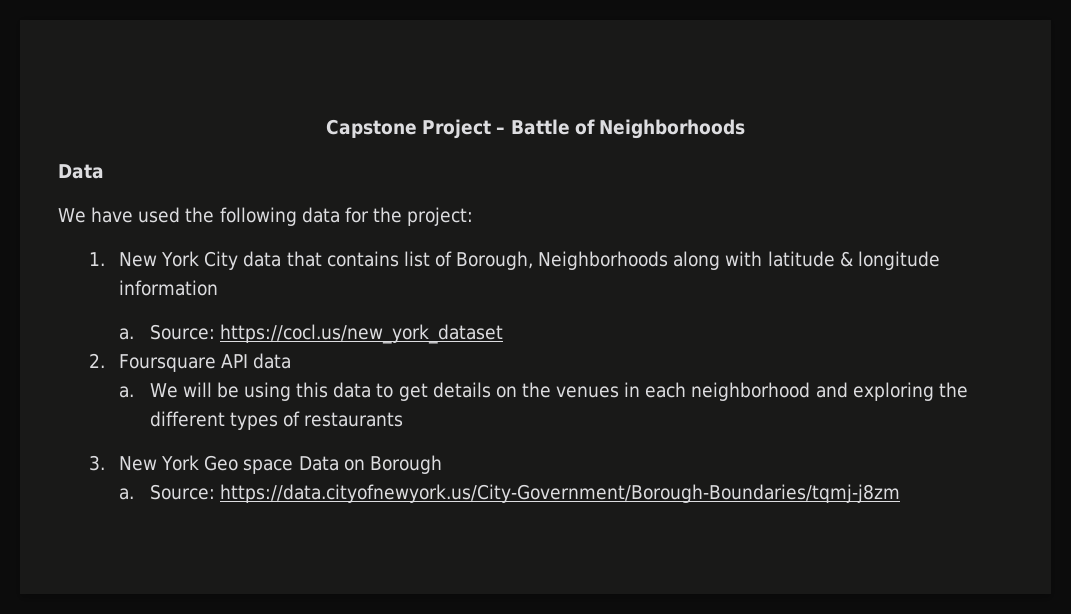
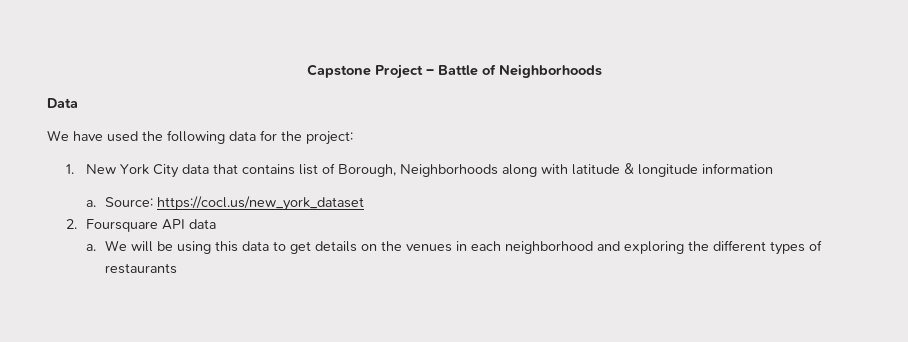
- 3. New York Geo space Data on Borough
- a. Source: https://data.cityofnewyork.us/City-Government/Borough-Boundaries/tqmj-j8zm

